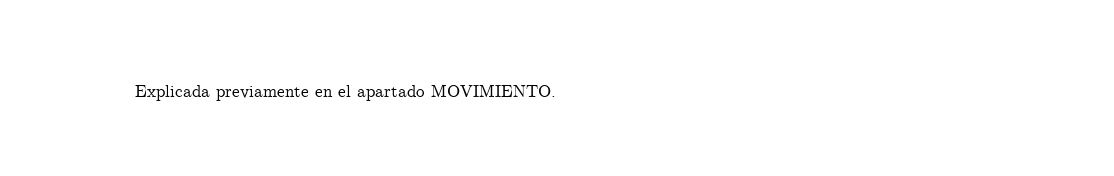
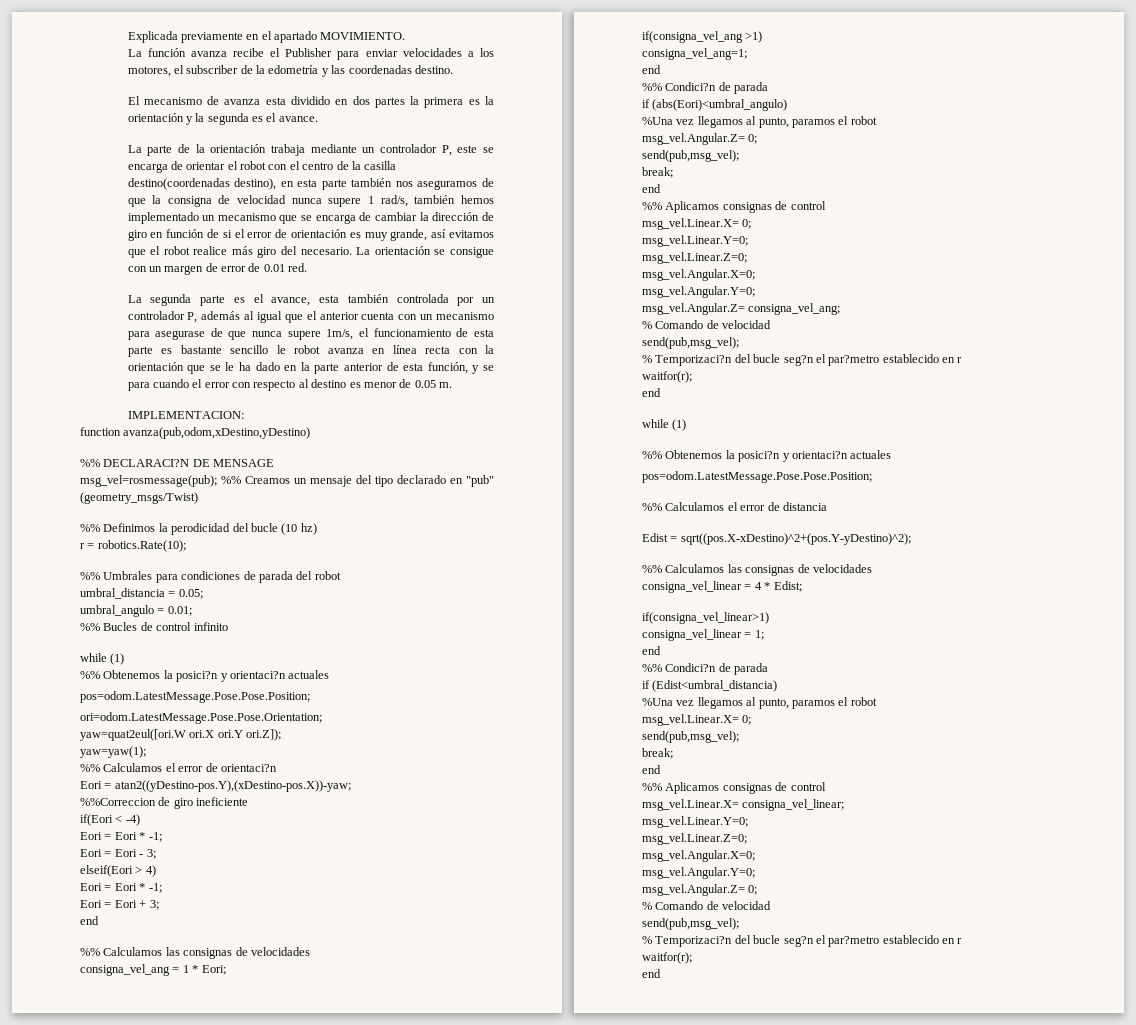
+ La función avanza recibe el Publisher para enviar velocidades a los motores, el subscriber de la edometría y las coordenadas destino.
+ El mecanismo de avanza esta dividido en dos partes la primera es la orientación y la segunda es el avance.
+ La parte de la orientación trabaja mediante un controlador P, este se encarga de orientar el robot con el centro de la casilla destino(coordenadas destino), en esta parte también nos aseguramos de que la consigna de velocidad nunca supere 1 rad/s, también hemos implementado un mecanismo que se encarga de cambiar la dirección de giro en función de si el error de orientación es muy grande, así evitamos que el robot realice más giro del necesario. La orientación se consigue con un margen de error de 0.01 red.
+ La segunda parte es el avance, esta también controlada por un controlador P, además al igual que el anterior cuenta con un mecanismo para asegurase de que nunca supere 1m/s, el funcionamiento de esta parte es bastante sencillo le robot avanza en línea recta con la orientación que se le ha dado en la parte anterior de esta función, y se para cuando el error con respecto al destino es menor de 0.05 m.
+ IMPLEMENTACION:
+ function avanza(pub,odom,xDestino,yDestino)
+ %% DECLARACI?N DE MENSAGE
+ msg_vel=rosmessage(pub); %% Creamos un mensaje del tipo declarado en "pub" (geometry_msgs/Twist)
+ %% Definimos la perodicidad del bucle (10 hz)
+ r = robotics.Rate(10);
+ %% Umbrales para condiciones de parada del robot
+ umbral_distancia = 0.05;
+ umbral_angulo = 0.01;
+ %% Bucles de control infinito
+ while (1)
+ %% Obtenemos la posici?n y orientaci?n actuales
+ pos=odom.LatestMessage.Pose.Pose.Position;
+ ori=odom.LatestMessage.Pose.Pose.Orientation;
+ yaw=quat2eul([ori.W ori.X ori.Y ori.Z]);
+ yaw=yaw(1);
+ %% Calculamos el error de orientaci?n
+ Eori = atan2((yDestino-pos.Y),(xDestino-pos.X))-yaw;
+ %%Correccion de giro ineficiente
+ if(Eori < -4)
+ Eori = Eori * -1;
+ Eori = Eori - 3;
+ elseif(Eori > 4)
+ Eori = Eori * -1;
+ Eori = Eori + 3;
+ end
+ %% Calculamos las consignas de velocidades
+ consigna_vel_ang = 1 * Eori;
+ if(consigna_vel_ang >1)
+ consigna_vel_ang=1;
+ end
+ %% Condici?n de parada
+ if (abs(Eori)<umbral_angulo)
+ %Una vez llegamos al punto, paramos el robot
+ msg_vel.Angular.Z= 0;
+ send(pub,msg_vel);
+ break;
+ end
+ %% Aplicamos consignas de control
+ msg_vel.Linear.X= 0;
+ msg_vel.Linear.Y=0;
+ msg_vel.Linear.Z=0;
+ msg_vel.Angular.X=0;
+ msg_vel.Angular.Y=0;
+ msg_vel.Angular.Z= consigna_vel_ang;
+ % Comando de velocidad
+ send(pub,msg_vel);
+ % Temporizaci?n del bucle seg?n el par?metro establecido en r
+ waitfor(r);
+ end
+ while (1)
+ %% Obtenemos la posici?n y orientaci?n actuales
+ pos=odom.LatestMessage.Pose.Pose.Position;
+ %% Calculamos el error de distancia
+ Edist = sqrt((pos.X-xDestino)^2+(pos.Y-yDestino)^2);
+ %% Calculamos las consignas de velocidades
+ consigna_vel_linear = 4 * Edist;
+ if(consigna_vel_linear>1)
+ consigna_vel_linear = 1;
+ end
+ %% Condici?n de parada
+ if (Edist<umbral_distancia)
+ %Una vez llegamos al punto, paramos el robot
+ msg_vel.Linear.X= 0;
+ send(pub,msg_vel);
+ break;
+ end
+ %% Aplicamos consignas de control
+ msg_vel.Linear.X= consigna_vel_linear;
+ msg_vel.Linear.Y=0;
+ msg_vel.Linear.Z=0;
+ msg_vel.Angular.X=0;
+ msg_vel.Angular.Y=0;
+ msg_vel.Angular.Z= 0;
+ % Comando de velocidad
+ send(pub,msg_vel);
+ % Temporizaci?n del bucle seg?n el par?metro establecido en r
+ waitfor(r);
+ end

